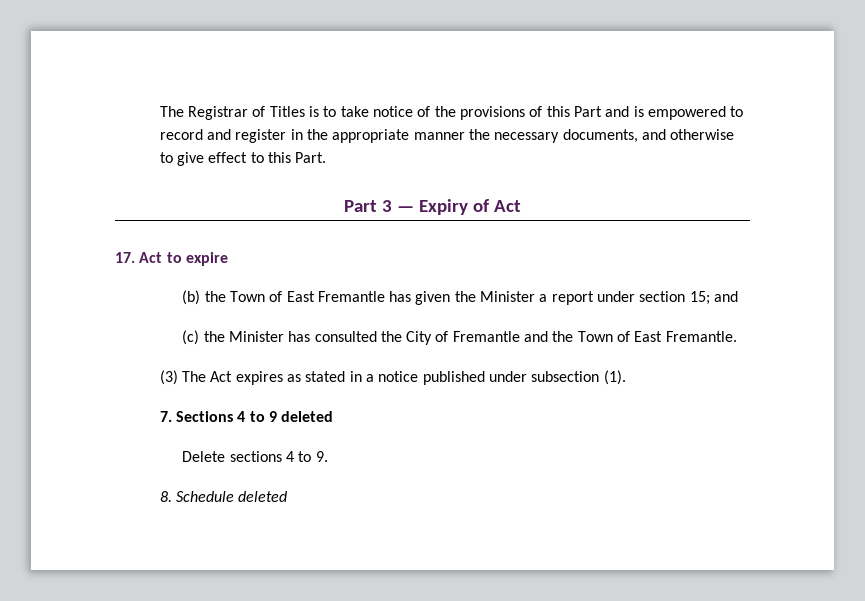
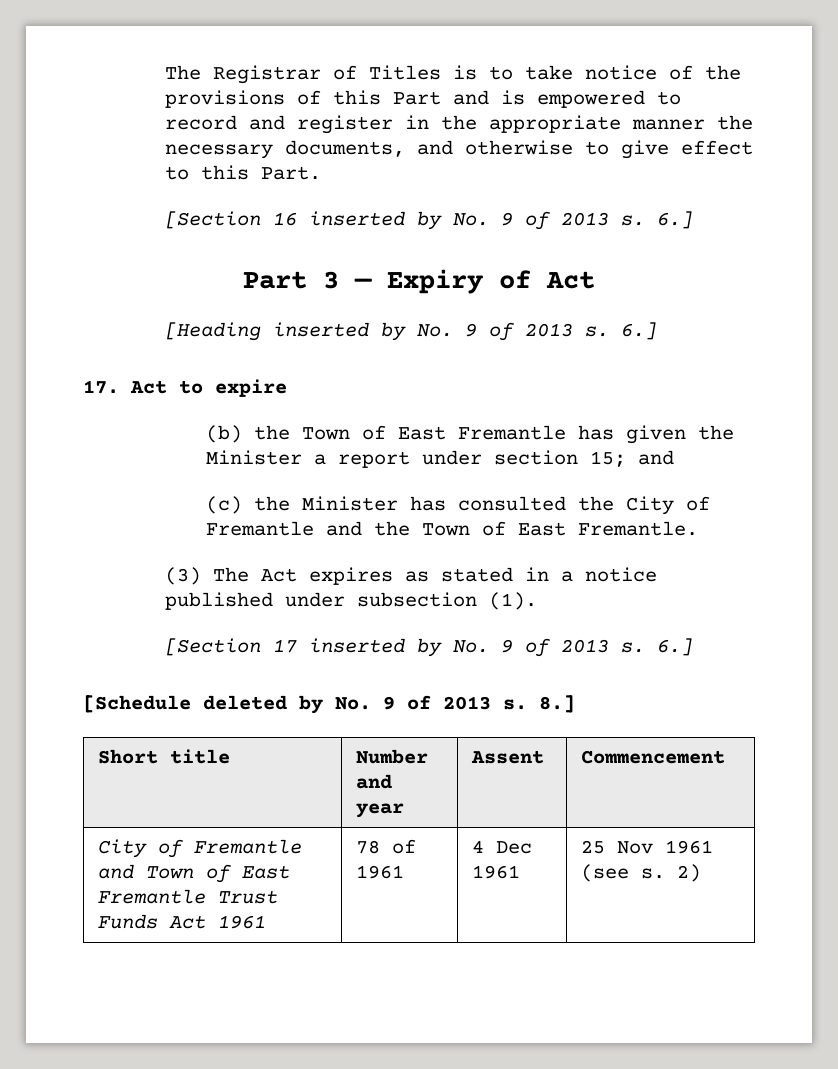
+ [Section 16 inserted by No. 9 of 2013 s. 6.]
+ [Heading inserted by No. 9 of 2013 s. 6.]
- 7. Sections 4 to 9 deleted
- Delete sections 4 to 9.
- 8. Schedule deleted
+ [Section 17 inserted by No. 9 of 2013 s. 6.]
+ [Schedule deleted by No. 9 of 2013 s. 8.]
+ Short title | Number and year | Assent | Commencement
+ City of Fremantle and Town of East Fremantle Trust Funds Act 1961 | 78 of 1961 | 4 Dec 1961 | 25 Nov 1961 (see s. 2)

